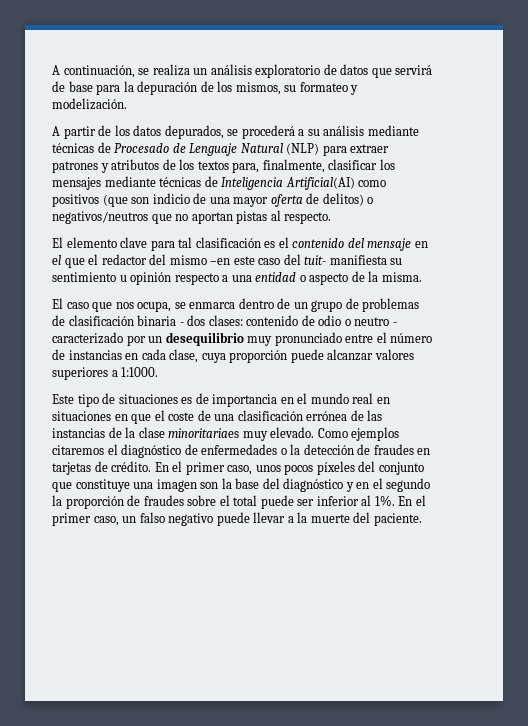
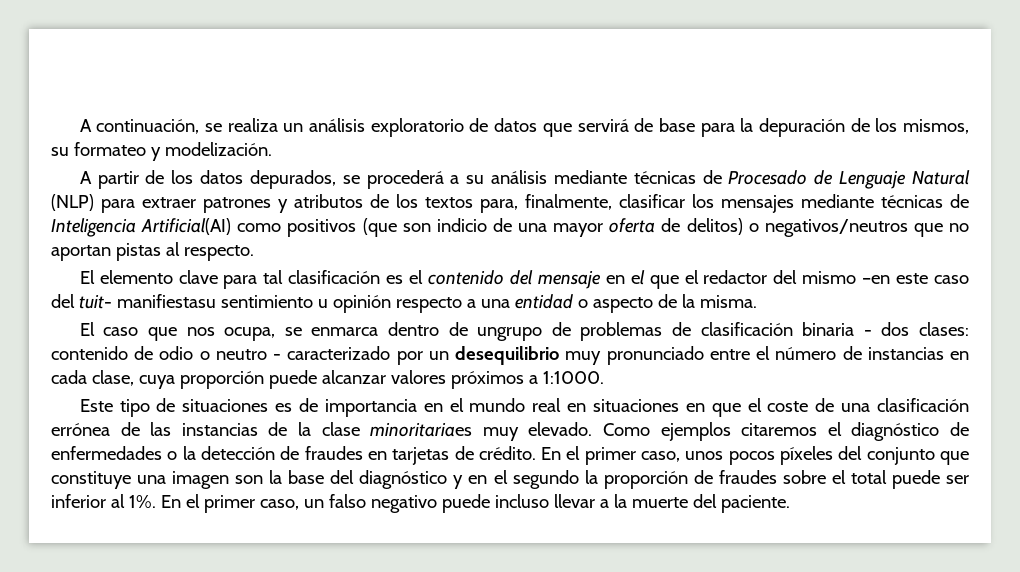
- El elemento clave para tal clasificación es el contenido del mensaje en el que el redactor del mismo –en este caso del tuit- manifiesta su sentimiento u opinión respecto a una entidad o aspecto de la misma.
+ El elemento clave para tal clasificación es el contenido del mensaje en el que el redactor del mismo –en este caso del tuit- manifiestasu sentimiento u opinión respecto a una entidad o aspecto de la misma.
- El caso que nos ocupa, se enmarca dentro de un grupo de problemas de clasificación binaria - dos clases: contenido de odio o neutro - caracterizado por un desequilibrio muy pronunciado entre el número de instancias en cada clase, cuya proporción puede alcanzar valores superiores a 1:1000.
+ El caso que nos ocupa, se enmarca dentro de ungrupo de problemas de clasificación binaria - dos clases: contenido de odio o neutro - caracterizado por un desequilibrio muy pronunciado entre el número de instancias en cada clase, cuya proporción puede alcanzar valores próximos a 1:1000.
- En el primer caso, un falso negativo puede llevar a la muerte del paciente.
+ En el primer caso, un falso negativo puede incluso llevar a la muerte del paciente.

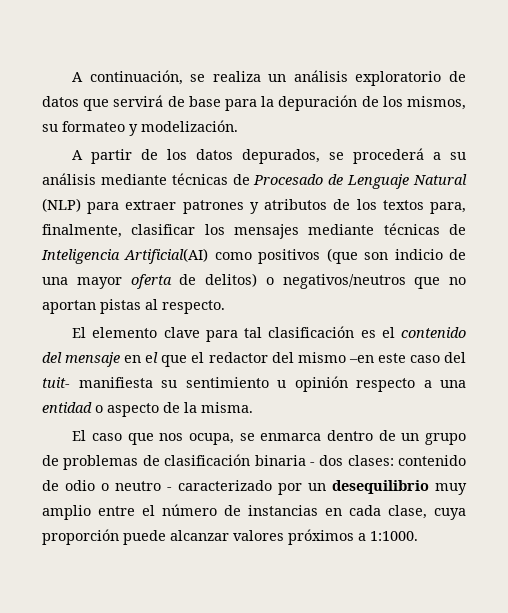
- El elemento clave para tal clasificación es el contenido del mensaje en el que el redactor del mismo –en este caso del tuit- manifiestasu sentimiento u opinión respecto a una entidad o aspecto de la misma.
+ El elemento clave para tal clasificación es el contenido del mensaje en el que el redactor del mismo –en este caso del tuit- manifiesta su sentimiento u opinión respecto a una entidad o aspecto de la misma.
- El caso que nos ocupa, se enmarca dentro de ungrupo de problemas de clasificación binaria - dos clases: contenido de odio o neutro - caracterizado por un desequilibrio muy pronunciado entre el número de instancias en cada clase, cuya proporción puede alcanzar valores próximos a 1:1000.
+ El caso que nos ocupa, se enmarca dentro de un grupo de problemas de clasificación binaria - dos clases: contenido de odio o neutro - caracterizado por un desequilibrio muy amplio entre el número de instancias en cada clase, cuya proporción puede alcanzar valores próximos a 1:1000.
- Este tipo de situaciones es de importancia en el mundo real en situaciones en que el coste de una clasificación errónea de las instancias de la clase minoritariaes muy elevado. Como ejemplos citaremos el diagnóstico de enfermedades o la detección de fraudes en tarjetas de crédito. En el primer caso, unos pocos píxeles del conjunto que constituye una imagen son la base del diagnóstico y en el segundo la proporción de fraudes sobre el total puede ser inferior al 1%. En el primer caso, un falso negativo puede incluso llevar a la muerte del paciente.

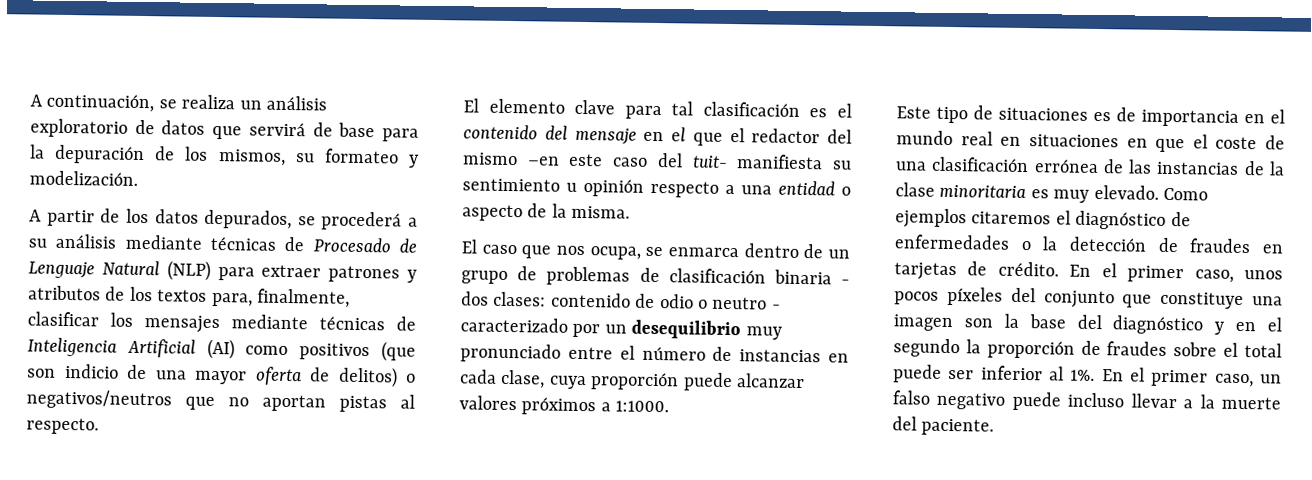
- A partir de los datos depurados, se procederá a su análisis mediante técnicas de Procesado de Lenguaje Natural (NLP) para extraer patrones y atributos de los textos para, finalmente, clasificar los mensajes mediante técnicas de Inteligencia Artificial(AI) como positivos (que son indicio de una mayor oferta de delitos) o negativos/neutros que no aportan pistas al respecto.
+ A partir de los datos depurados, se procederá a su análisis mediante técnicas de Procesado de Lenguaje Natural (NLP) para extraer patrones y atributos de los textos para, finalmente, clasificar los mensajes mediante técnicas de Inteligencia Artificial (AI) como positivos (que son indicio de una mayor oferta de delitos) o negativos/neutros que no aportan pistas al respecto.
- El caso que nos ocupa, se enmarca dentro de un grupo de problemas de clasificación binaria - dos clases: contenido de odio o neutro - caracterizado por un desequilibrio muy amplio entre el número de instancias en cada clase, cuya proporción puede alcanzar valores próximos a 1:1000.
+ El caso que nos ocupa, se enmarca dentro de un grupo de problemas de clasificación binaria - dos clases: contenido de odio o neutro - caracterizado por un desequilibrio muy pronunciado entre el número de instancias en cada clase, cuya proporción puede alcanzar valores próximos a 1:1000.
+ Este tipo de situaciones es de importancia en el mundo real en situaciones en que el coste de una clasificación errónea de las instancias de la clase minoritaria es muy elevado. Como ejemplos citaremos el diagnóstico de enfermedades o la detección de fraudes en tarjetas de crédito. En el primer caso, unos pocos píxeles del conjunto que constituye una imagen son la base del diagnóstico y en el segundo la proporción de fraudes sobre el total puede ser inferior al 1%. En el primer caso, un falso negativo puede incluso llevar a la muerte del paciente.

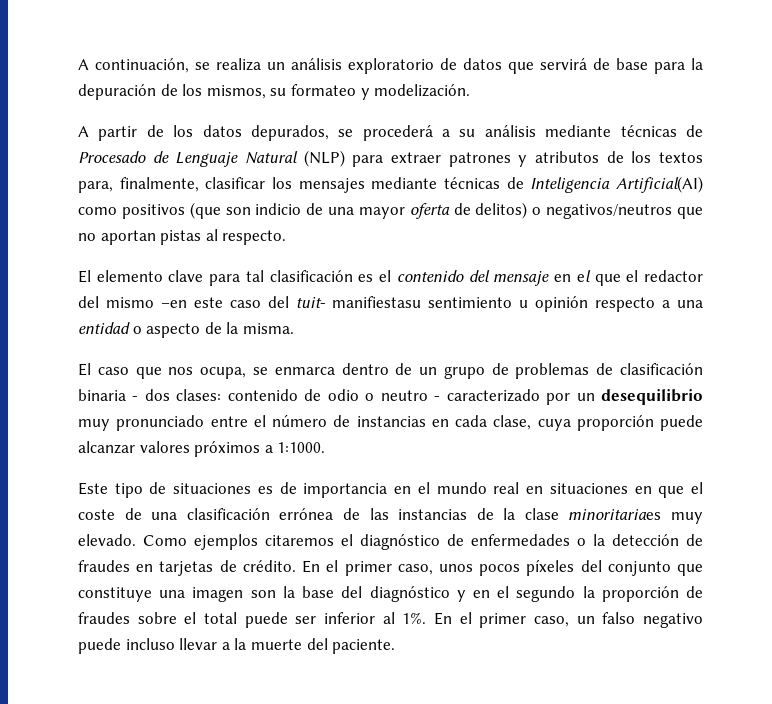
- A partir de los datos depurados, se procederá a su análisis mediante técnicas de Procesado de Lenguaje Natural (NLP) para extraer patrones y atributos de los textos para, finalmente, clasificar los mensajes mediante técnicas de Inteligencia Artificial (AI) como positivos (que son indicio de una mayor oferta de delitos) o negativos/neutros que no aportan pistas al respecto.
+ A partir de los datos depurados, se procederá a su análisis mediante técnicas de Procesado de Lenguaje Natural (NLP) para extraer patrones y atributos de los textos para, finalmente, clasificar los mensajes mediante técnicas de Inteligencia Artificial(AI) como positivos (que son indicio de una mayor oferta de delitos) o negativos/neutros que no aportan pistas al respecto.
- El elemento clave para tal clasificación es el contenido del mensaje en el que el redactor del mismo –en este caso del tuit- manifiesta su sentimiento u opinión respecto a una entidad o aspecto de la misma.
+ El elemento clave para tal clasificación es el contenido del mensaje en el que el redactor del mismo –en este caso del tuit- manifiestasu sentimiento u opinión respecto a una entidad o aspecto de la misma.
- Este tipo de situaciones es de importancia en el mundo real en situaciones en que el coste de una clasificación errónea de las instancias de la clase minoritaria es muy elevado.
+ Este tipo de situaciones es de importancia en el mundo real en situaciones en que el coste de una clasificación errónea de las instancias de la clase minoritariaes muy elevado.

